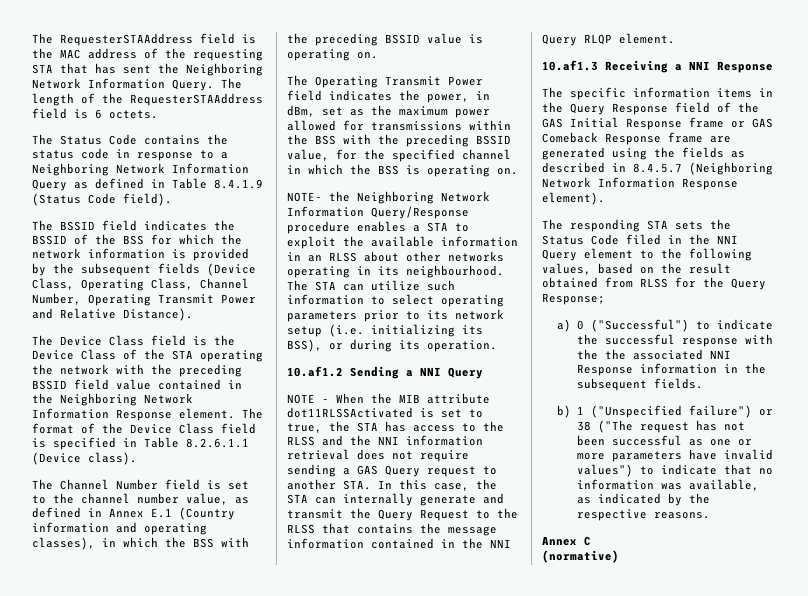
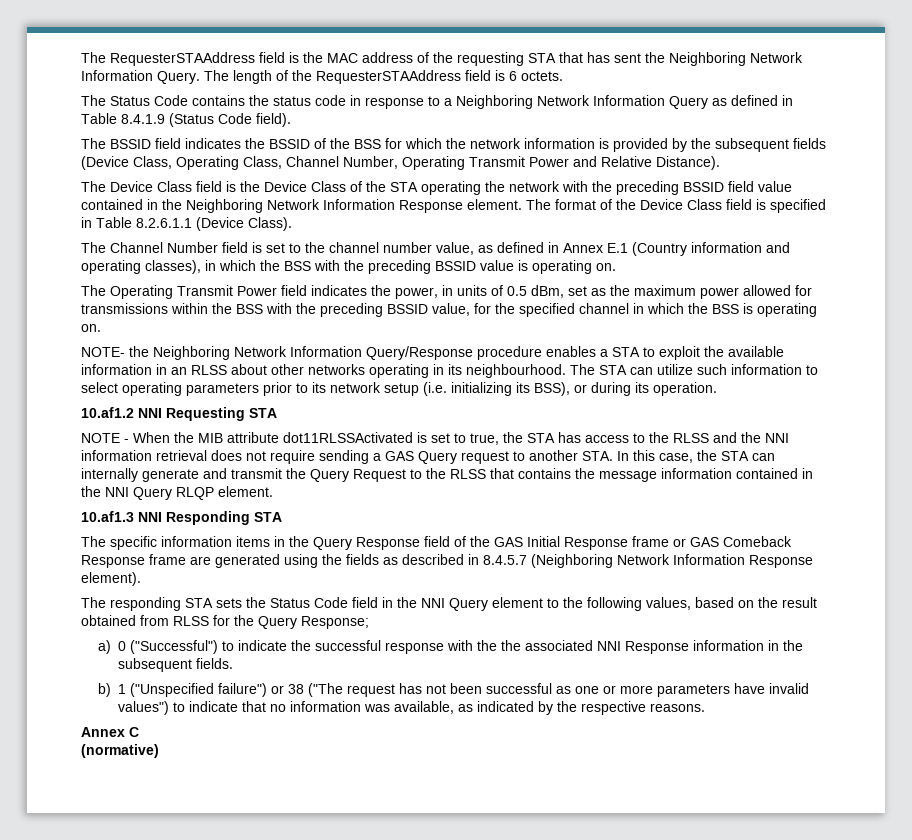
- The format of the Device Class field is specified in Table 8.2.6.1.1 (Device class).
+ The format of the Device Class field is specified in Table 8.2.6.1.1 (Device Class).
- The Operating Transmit Power field indicates the power, in dBm, set as the maximum power allowed for transmissions within the BSS with the preceding BSSID value, for the specified channel in which the BSS is operating on.
+ The Operating Transmit Power field indicates the power, in units of 0.5 dBm, set as the maximum power allowed for transmissions within the BSS with the preceding BSSID value, for the specified channel in which the BSS is operating on.
- 10.af1.2 Sending a NNI Query
+ 10.af1.2 NNI Requesting STA
- 10.af1.3 Receiving a NNI Response
+ 10.af1.3 NNI Responding STA
- The responding STA sets the Status Code filed in the NNI Query element to the following values, based on the result obtained from RLSS for the Query Response;
+ The responding STA sets the Status Code field in the NNI Query element to the following values, based on the result obtained from RLSS for the Query Response;

